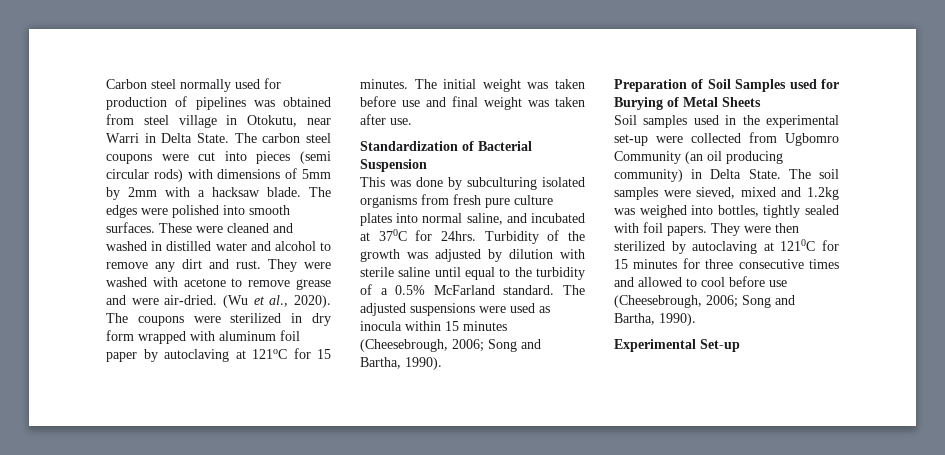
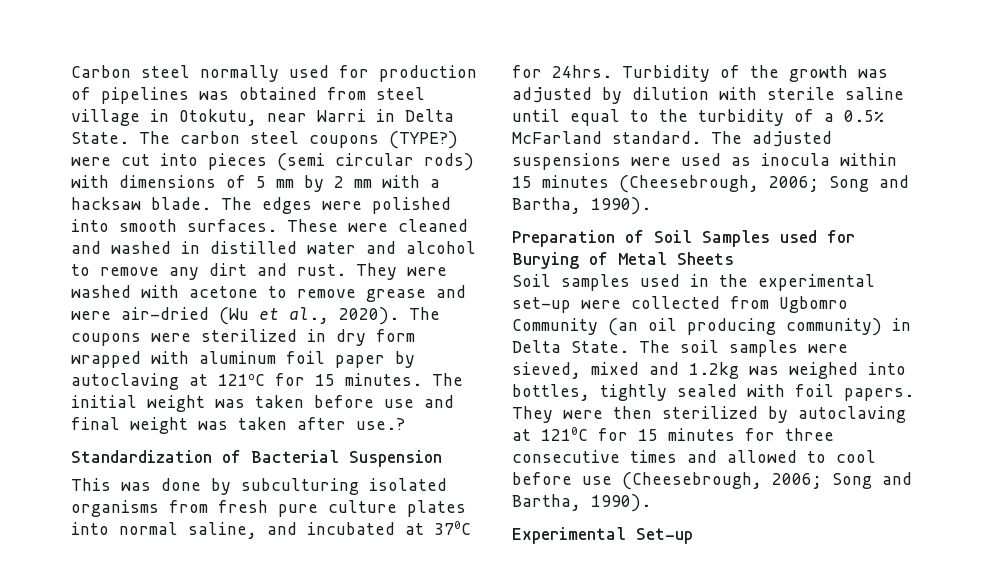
- The carbon steel coupons were cut into pieces (semi circular rods) with dimensions of 5mm by 2mm with a hacksaw blade.
+ The carbon steel coupons (TYPE?) were cut into pieces (semi circular rods) with dimensions of 5 mm by 2 mm with a hacksaw blade.
- They were washed with acetone to remove grease and were air-dried. (Wu et al., 2020).
+ They were washed with acetone to remove grease and were air-dried (Wu et al., 2020).
- The initial weight was taken before use and final weight was taken after use.
+ The initial weight was taken before use and final weight was taken after use.?

